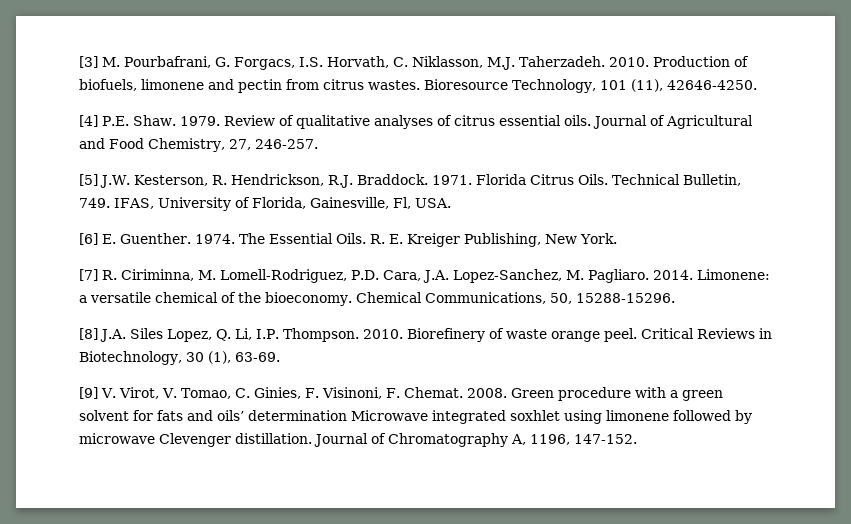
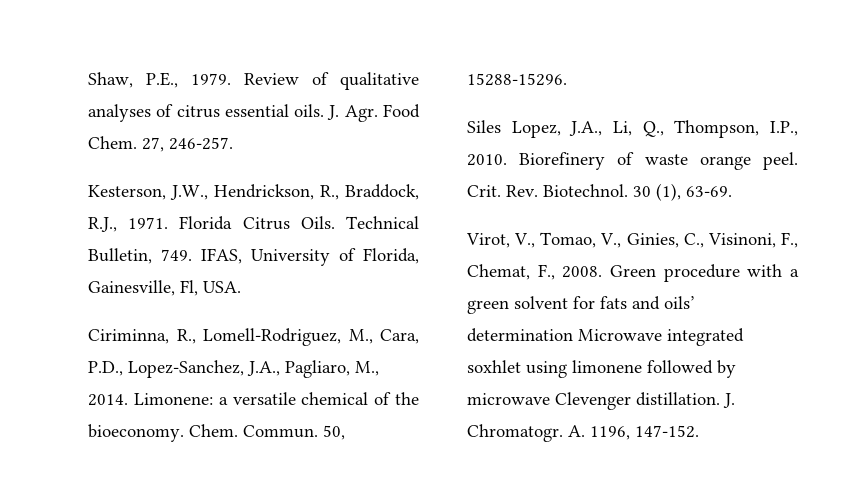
- [3] M. Pourbafrani, G. Forgacs, I.S. Horvath, C. Niklasson, M.J. Taherzadeh. 2010. Production of biofuels, limonene and pectin from citrus wastes. Bioresource Technology, 101 (11), 42646-4250.
- [4] P.E. Shaw. 1979.
+ Shaw, P.E., 1979.
- Journal of Agricultural and Food Chemistry, 27, 246-257.
- [5] J.W. Kesterson, R. Hendrickson, R.J. Braddock. 1971.
+ J. Agr. Food Chem. 27, 246-257.
+ Kesterson, J.W., Hendrickson, R., Braddock, R.J., 1971.
- [6] E. Guenther. 1974. The Essential Oils. R. E. Kreiger Publishing, New York.
- [7] R. Ciriminna, M. Lomell-Rodriguez, P.D. Cara, J.A. Lopez-Sanchez, M. Pagliaro. 2014.
+ Ciriminna, R., Lomell-Rodriguez, M., Cara, P.D., Lopez-Sanchez, J.A., Pagliaro, M., 2014.
- Chemical Communications, 50, 15288-15296.
+ Chem. Commun. 50, 15288-15296.
- [8] J.A. Siles Lopez, Q. Li, I.P. Thompson. 2010.
+ Siles Lopez, J.A., Li, Q., Thompson, I.P., 2010.
- Critical Reviews in Biotechnology, 30 (1), 63-69.
+ Crit. Rev. Biotechnol. 30 (1), 63-69.
- [9] V. Virot, V. Tomao, C. Ginies, F. Visinoni, F. Chemat. 2008.
+ Virot, V., Tomao, V., Ginies, C., Visinoni, F., Chemat, F., 2008.
- Journal of Chromatography A, 1196, 147-152.
+ J. Chromatogr. A. 1196, 147-152.

